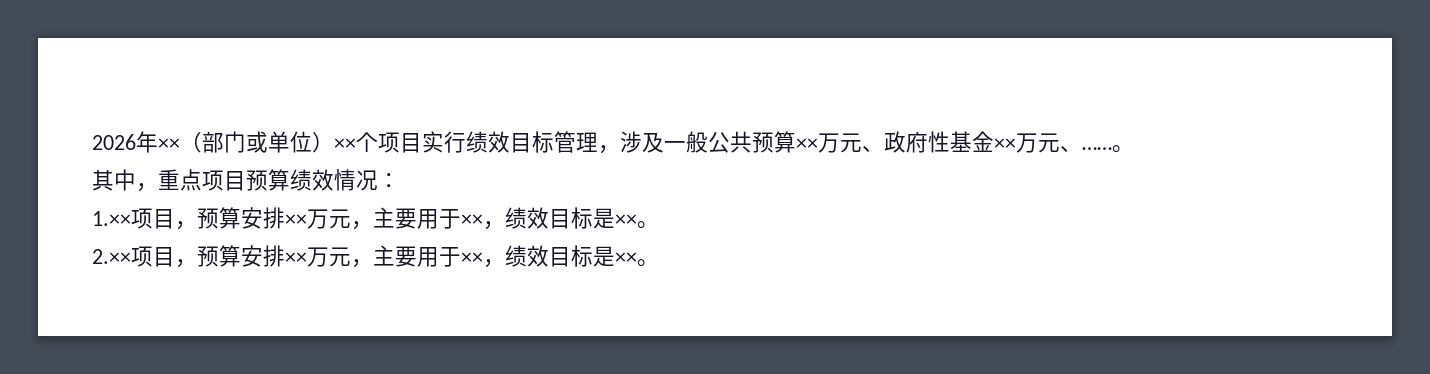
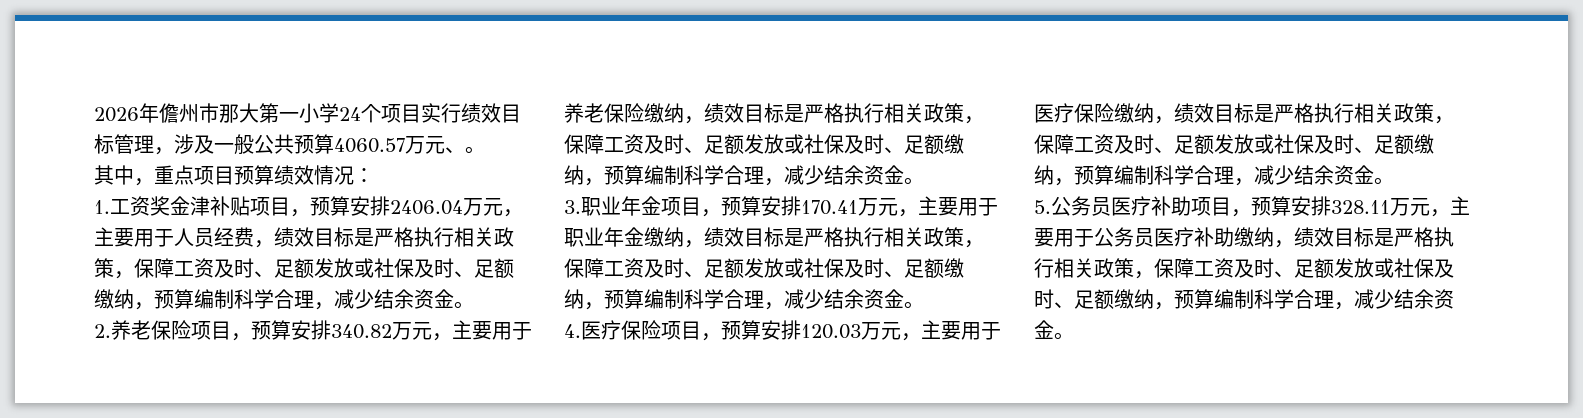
- 2026年××（部门或单位）××个项目实行绩效目标管理，涉及一般公共预算××万元、政府性基金××万元、……。
+ 2026年儋州市那大第一小学24个项目实行绩效目标管理，涉及一般公共预算4060.57万元、。
- 1.××项目，预算安排××万元，主要用于××，绩效目标是××。
- 2.××项目，预算安排××万元，主要用于××，绩效目标是××。
+ 1.工资奖金津补贴项目，预算安排2406.04万元，主要用于人员经费，绩效目标是严格执行相关政策，保障工资及时、足额发放或社保及时、足额缴纳，预算编制科学合理，减少结余资金。
+ 2.养老保险项目，预算安排340.82万元，主要用于养老保险缴纳，绩效目标是严格执行相关政策，保障工资及时、足额发放或社保及时、足额缴纳，预算编制科学合理，减少结余资金。
+ 3.职业年金项目，预算安排170.41万元，主要用于职业年金缴纳，绩效目标是严格执行相关政策，保障工资及时、足额发放或社保及时、足额缴纳，预算编制科学合理，减少结余资金。
+ 4.医疗保险项目，预算安排120.03万元，主要用于医疗保险缴纳，绩效目标是严格执行相关政策，保障工资及时、足额发放或社保及时、足额缴纳，预算编制科学合理，减少结余资金。
+ 5.公务员医疗补助项目，预算安排328.11万元，主要用于公务员医疗补助缴纳，绩效目标是严格执行相关政策，保障工资及时、足额发放或社保及时、足额缴纳，预算编制科学合理，减少结余资金。

